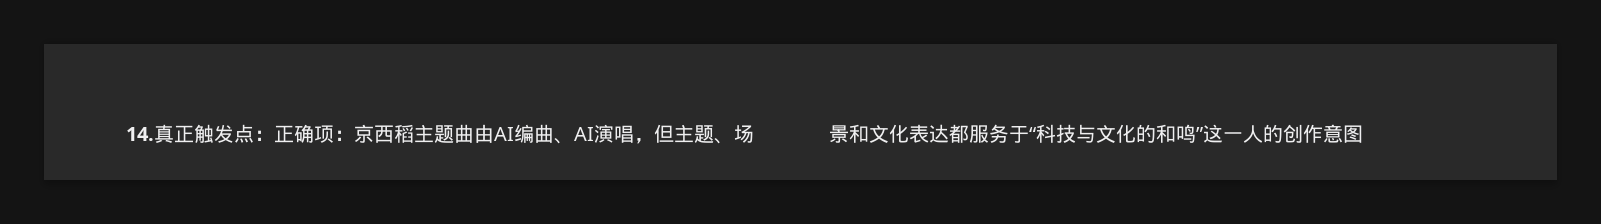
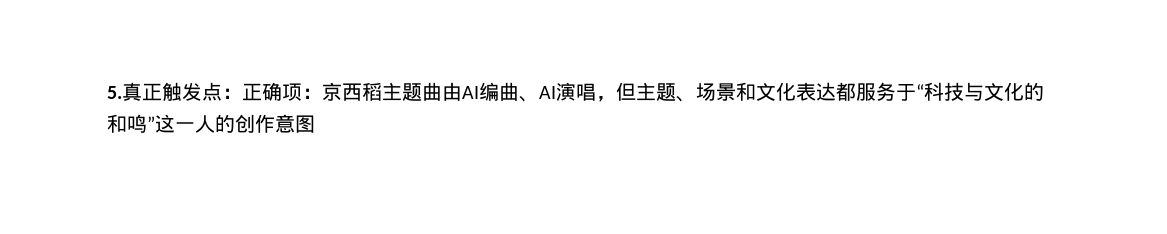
- 14.真正触发点：正确项：京西稻主题曲由AI编曲、AI演唱，但主题、场景和文化表达都服务于“科技与文化的和鸣”这一人的创作意图
+ 5.真正触发点：正确项：京西稻主题曲由AI编曲、AI演唱，但主题、场景和文化表达都服务于“科技与文化的和鸣”这一人的创作意图

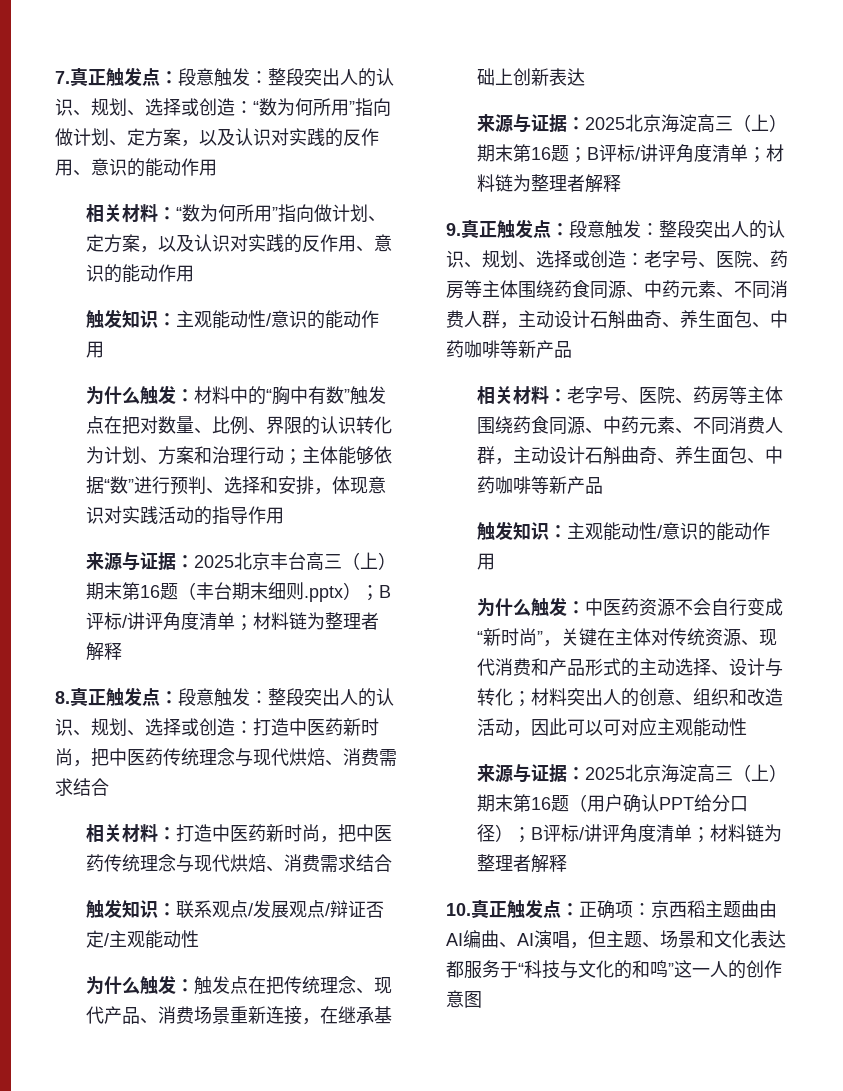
- 5.真正触发点：正确项：京西稻主题曲由AI编曲、AI演唱，但主题、场景和文化表达都服务于“科技与文化的和鸣”这一人的创作意图
+ 7.真正触发点：段意触发：整段突出人的认识、规划、选择或创造：“数为何所用”指向做计划、定方案，以及认识对实践的反作用、意识的能动作用
+ 相关材料：“数为何所用”指向做计划、定方案，以及认识对实践的反作用、意识的能动作用
+ 触发知识：主观能动性/意识的能动作用
+ 为什么触发：材料中的“胸中有数”触发点在把对数量、比例、界限的认识转化为计划、方案和治理行动；主体能够依据“数”进行预判、选择和安排，体现意识对实践活动的指导作用
+ 来源与证据：2025北京丰台高三（上）期末第16题（丰台期末细则.pptx）；B评标/讲评角度清单；材料链为整理者解释
+ 8.真正触发点：段意触发：整段突出人的认识、规划、选择或创造：打造中医药新时尚，把中医药传统理念与现代烘焙、消费需求结合
+ 相关材料：打造中医药新时尚，把中医药传统理念与现代烘焙、消费需求结合
+ 触发知识：联系观点/发展观点/辩证否定/主观能动性
+ 为什么触发：触发点在把传统理念、现代产品、消费场景重新连接，在继承基础上创新表达
+ 来源与证据：2025北京海淀高三（上）期末第16题；B评标/讲评角度清单；材料链为整理者解释
+ 9.真正触发点：段意触发：整段突出人的认识、规划、选择或创造：老字号、医院、药房等主体围绕药食同源、中药元素、不同消费人群，主动设计石斛曲奇、养生面包、中药咖啡等新产品
+ 相关材料：老字号、医院、药房等主体围绕药食同源、中药元素、不同消费人群，主动设计石斛曲奇、养生面包、中药咖啡等新产品
+ 触发知识：主观能动性/意识的能动作用
+ 为什么触发：中医药资源不会自行变成“新时尚”，关键在主体对传统资源、现代消费和产品形式的主动选择、设计与转化；材料突出人的创意、组织和改造活动，因此可以可对应主观能动性
+ 来源与证据：2025北京海淀高三（上）期末第16题（用户确认PPT给分口径）；B评标/讲评角度清单；材料链为整理者解释
+ 10.真正触发点：正确项：京西稻主题曲由AI编曲、AI演唱，但主题、场景和文化表达都服务于“科技与文化的和鸣”这一人的创作意图

